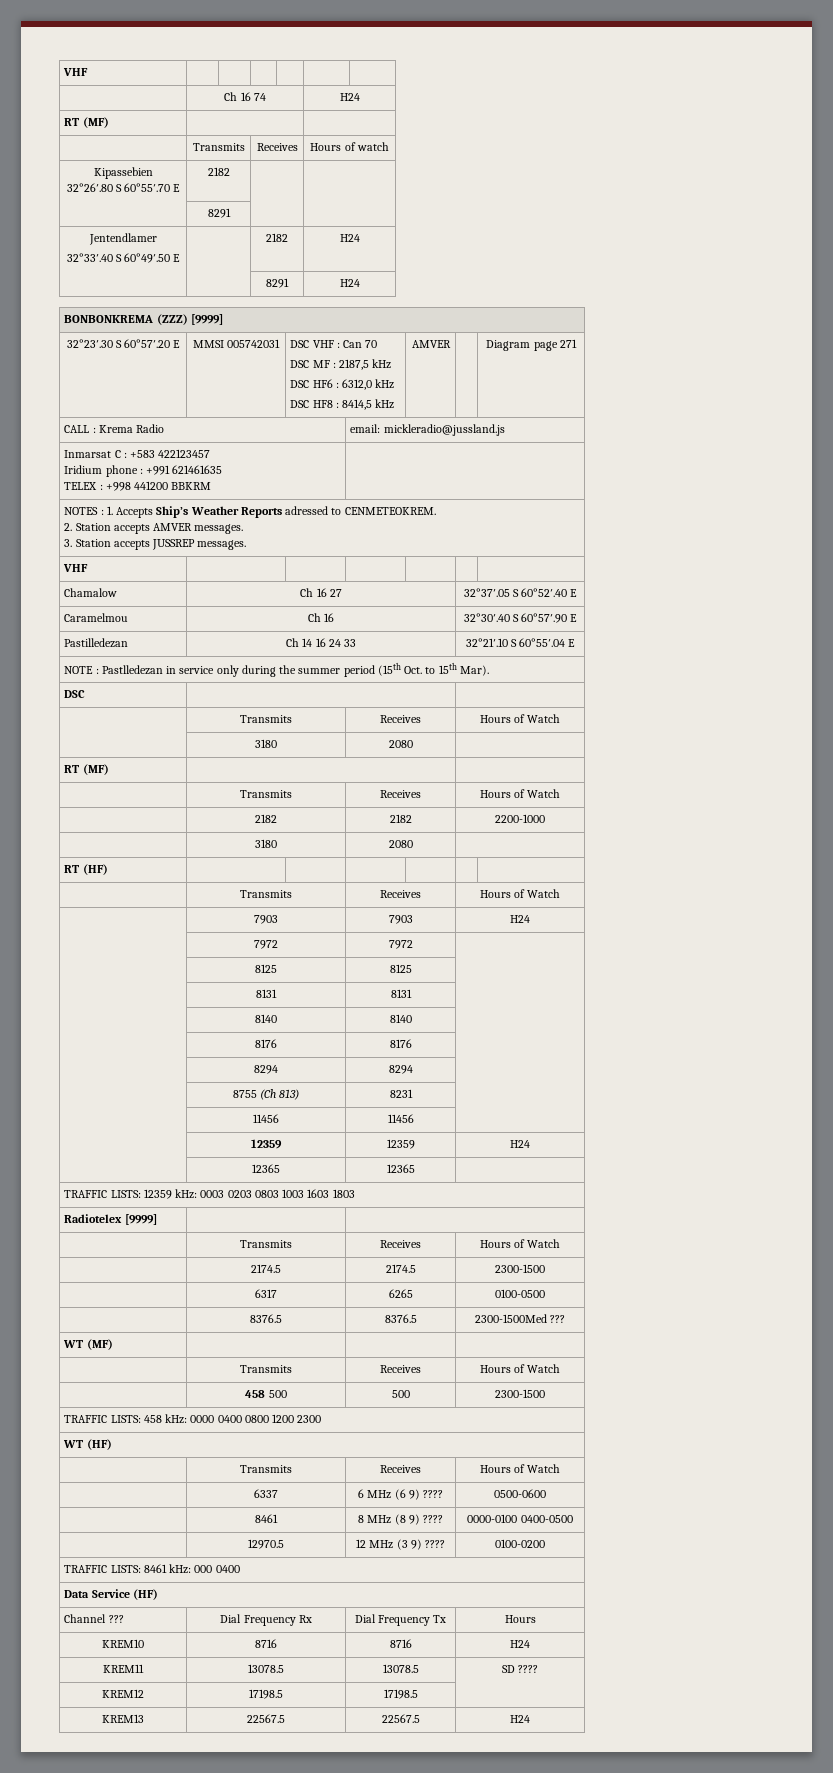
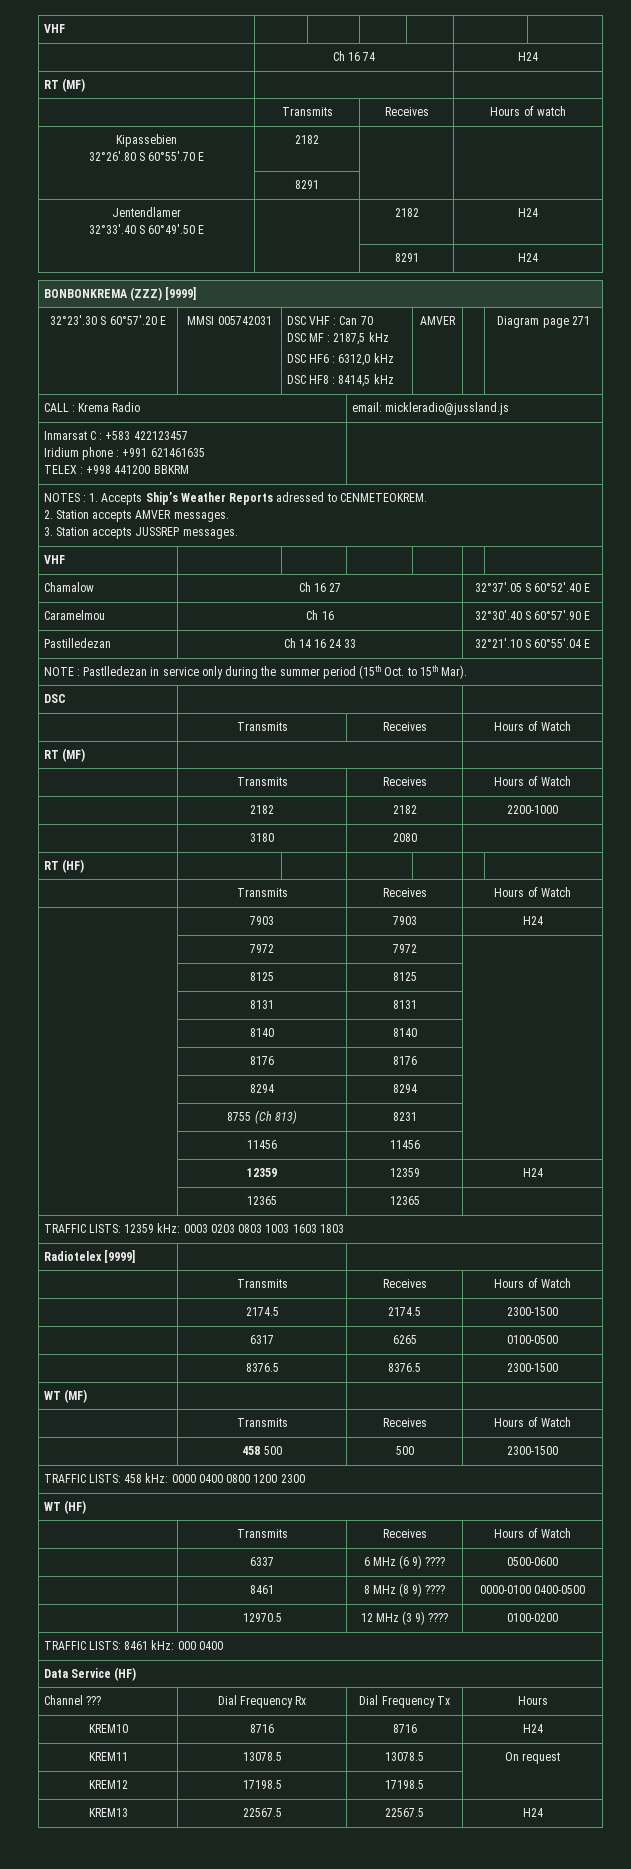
  DSC | |
  | Transmits | Receives | Hours of Watch
- | 3180 | 2080 |
- | 8376.5 | 8376.5 | 2300-1500Med ???
+ | 8376.5 | 8376.5 | 2300-1500
- KREM11 | 13078.5 | 13078.5 | SD ????
+ KREM11 | 13078.5 | 13078.5 | On request

